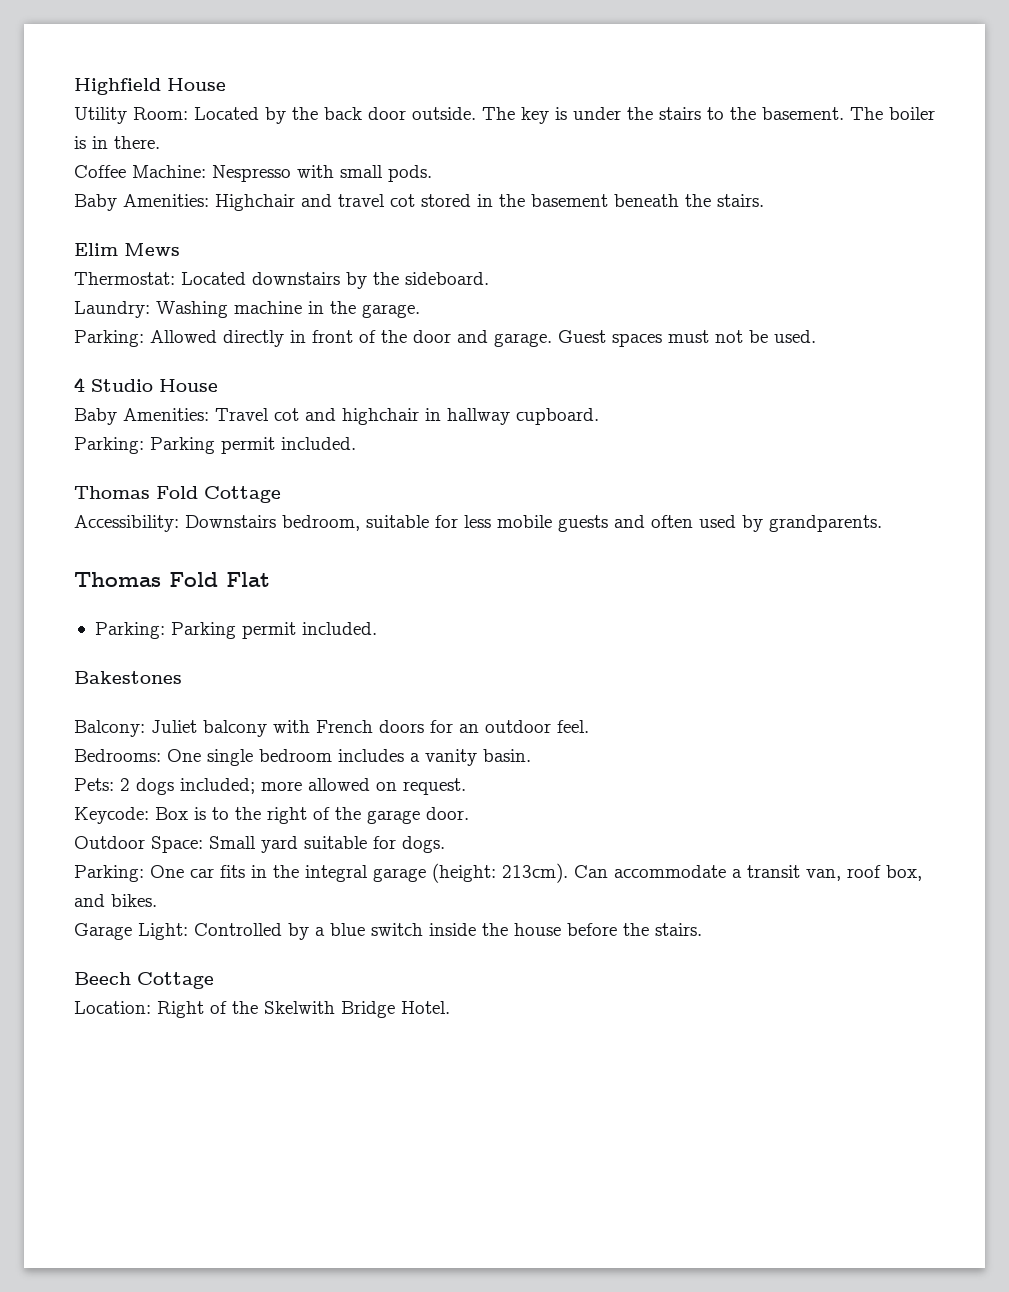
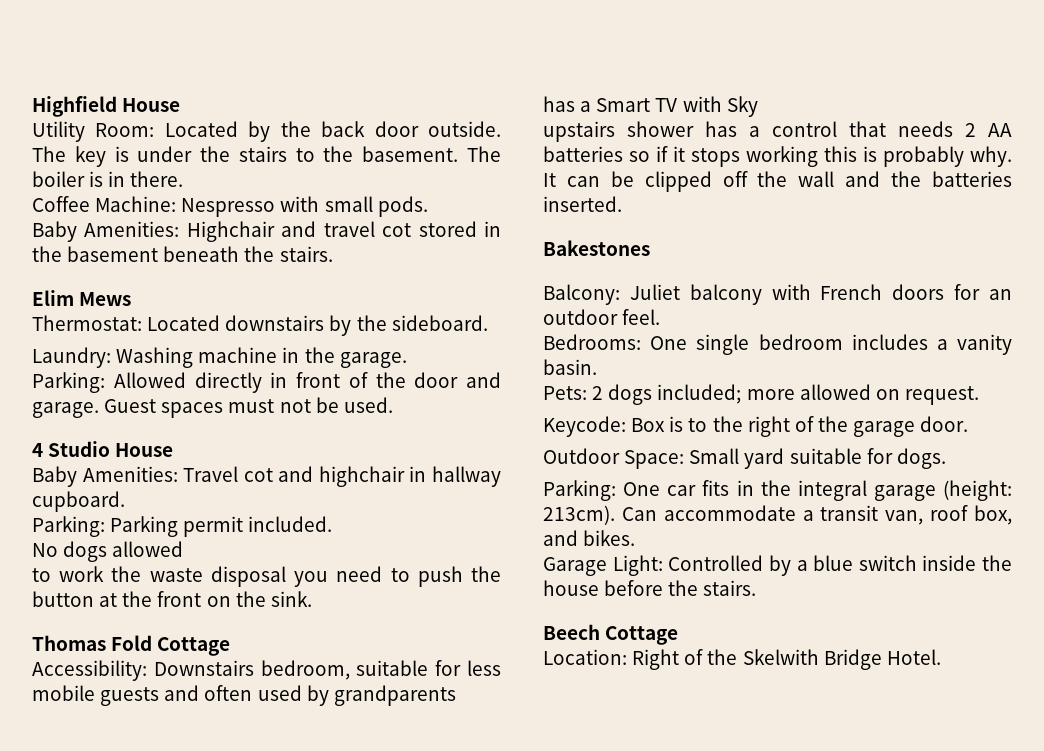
+ No dogs allowed
+ to work the waste disposal you need to push the button at the front on the sink.
- Accessibility: Downstairs bedroom, suitable for less mobile guests and often used by grandparents.
- Thomas Fold Flat
- Parking: Parking permit included.
+ Accessibility: Downstairs bedroom, suitable for less mobile guests and often used by grandparents
+ has a Smart TV with Sky
+ upstairs shower has a control that needs 2 AA batteries so if it stops working this is probably why. It can be clipped off the wall and the batteries inserted.

